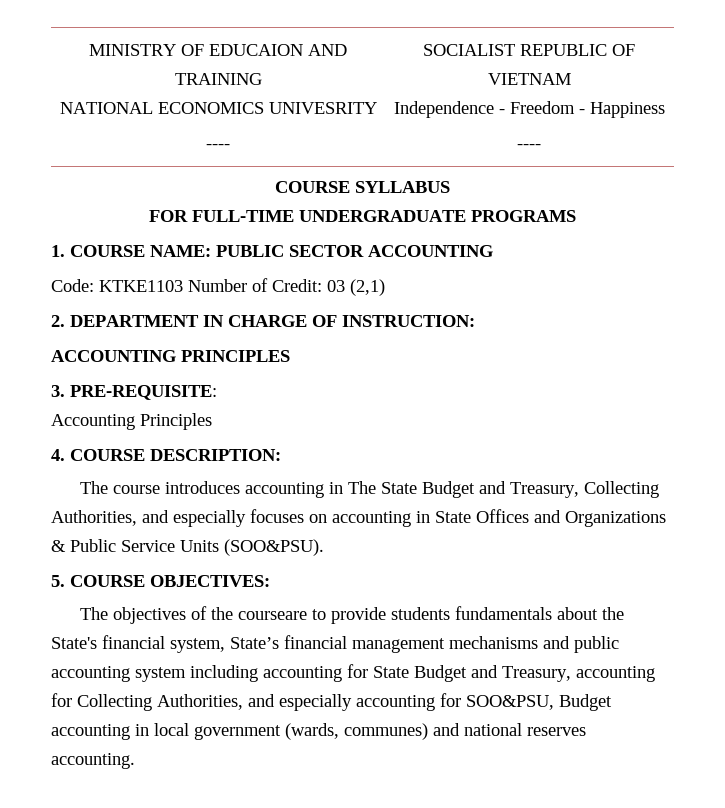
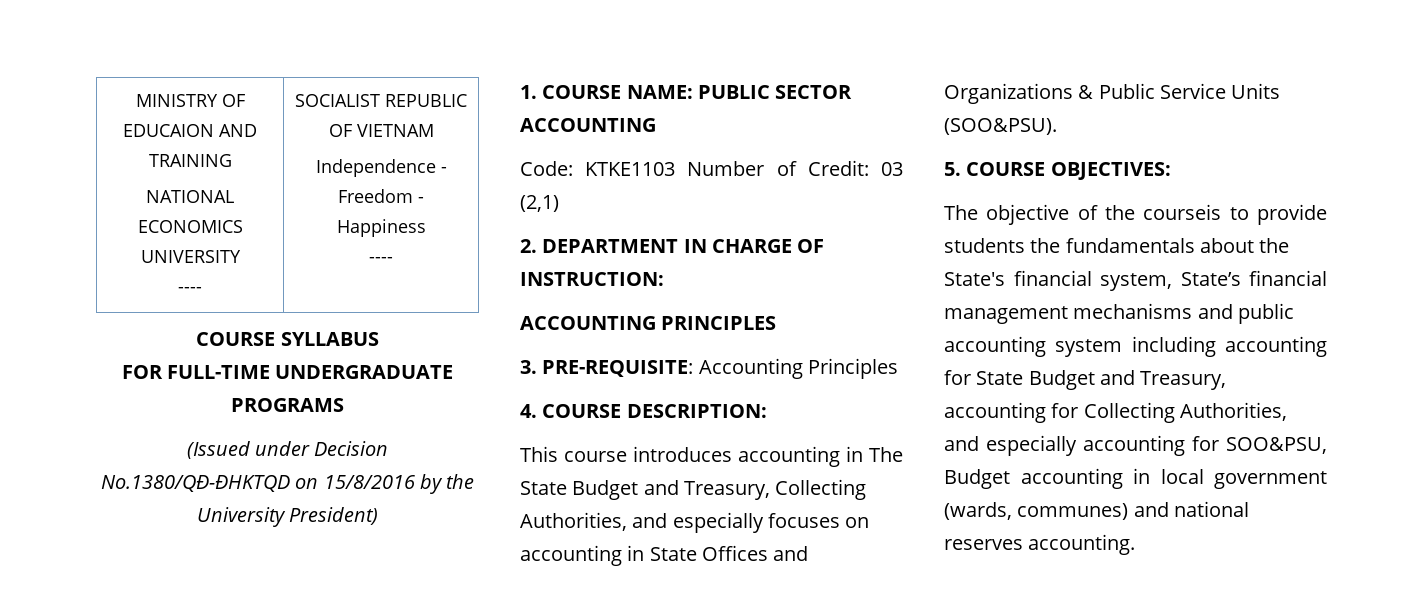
  MINISTRY OF EDUCAION AND TRAINING
- NATIONAL ECONOMICS UNIVESRITY
+ NATIONAL ECONOMICS UNIVERSITY
+ (Issued under Decision No.1380/QĐ-ĐHKTQD on 15/8/2016 by the University President)
- 3. PRE-REQUISITE:
- Accounting Principles
+ 3. PRE-REQUISITE: Accounting Principles
- The course introduces accounting in The State Budget and Treasury, Collecting Authorities, and especially focuses on accounting in State Offices and Organizations & Public Service Units (SOO&PSU).
+ This course introduces accounting in The State Budget and Treasury, Collecting Authorities, and especially focuses on accounting in State Offices and Organizations & Public Service Units (SOO&PSU).
- The objectives of the courseare to provide students fundamentals about the State's financial system, State’s financial management mechanisms and public accounting system including accounting for State Budget and Treasury, accounting for Collecting Authorities, and especially accounting for SOO&PSU, Budget accounting in local government (wards, communes) and national reserves accounting.
+ The objective of the courseis to provide students the fundamentals about the State's financial system, State’s financial management mechanisms and public accounting system including accounting for State Budget and Treasury, accounting for Collecting Authorities, and especially accounting for SOO&PSU, Budget accounting in local government (wards, communes) and national reserves accounting.

